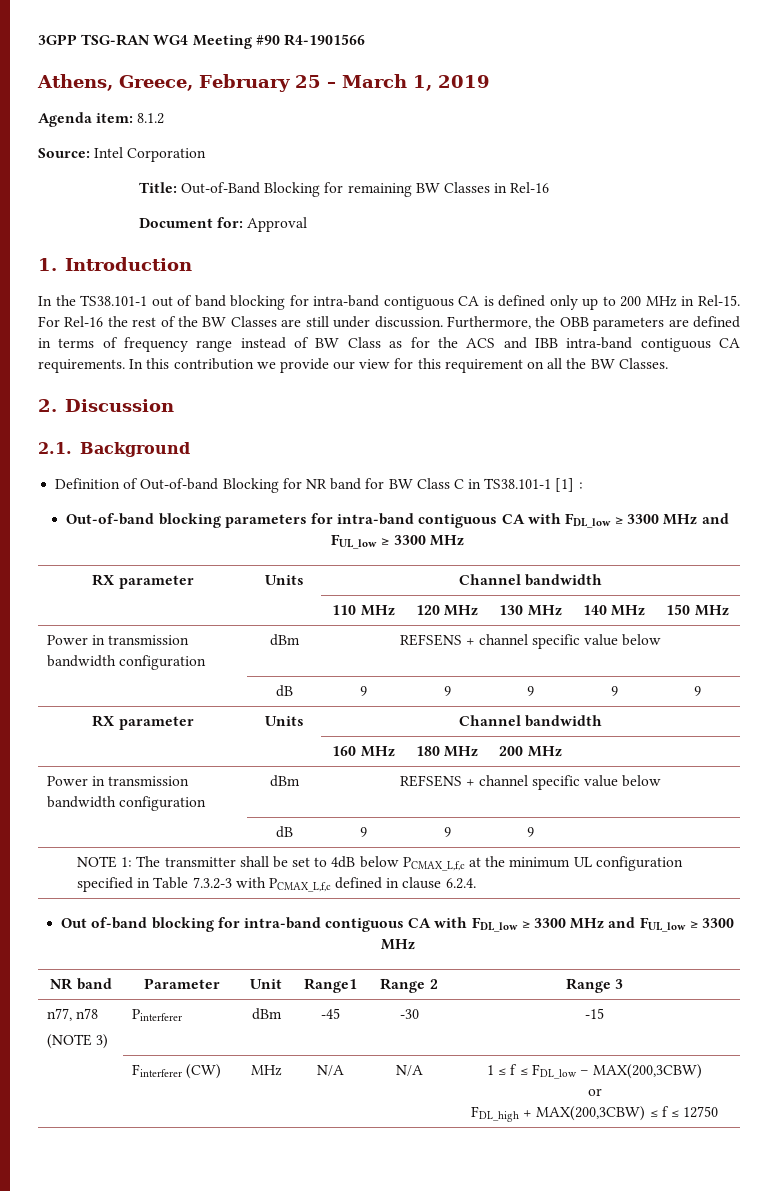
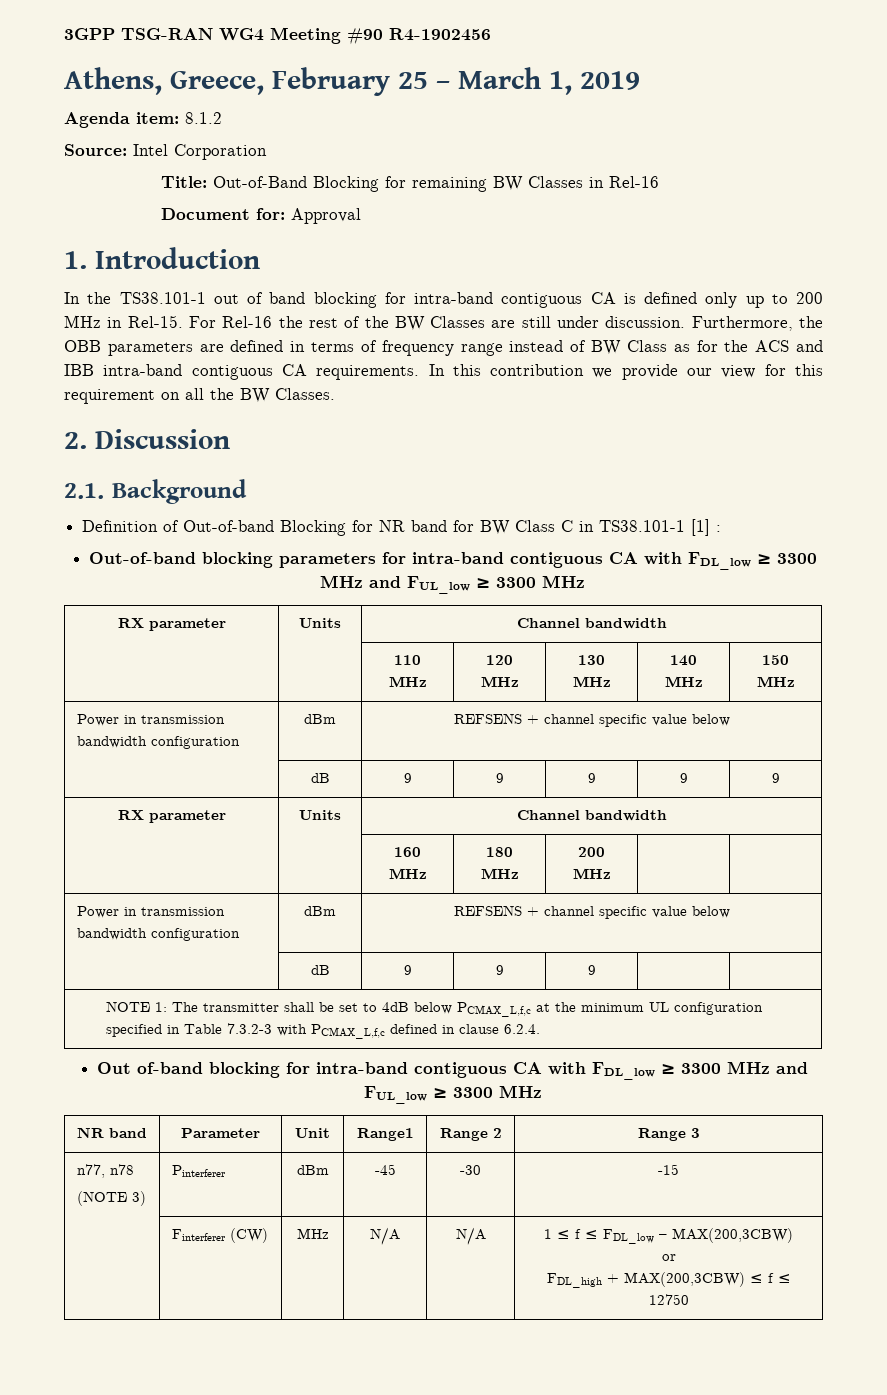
- 3GPP TSG-RAN WG4 Meeting #90 R4-1901566
+ 3GPP TSG-RAN WG4 Meeting #90 R4-1902456

